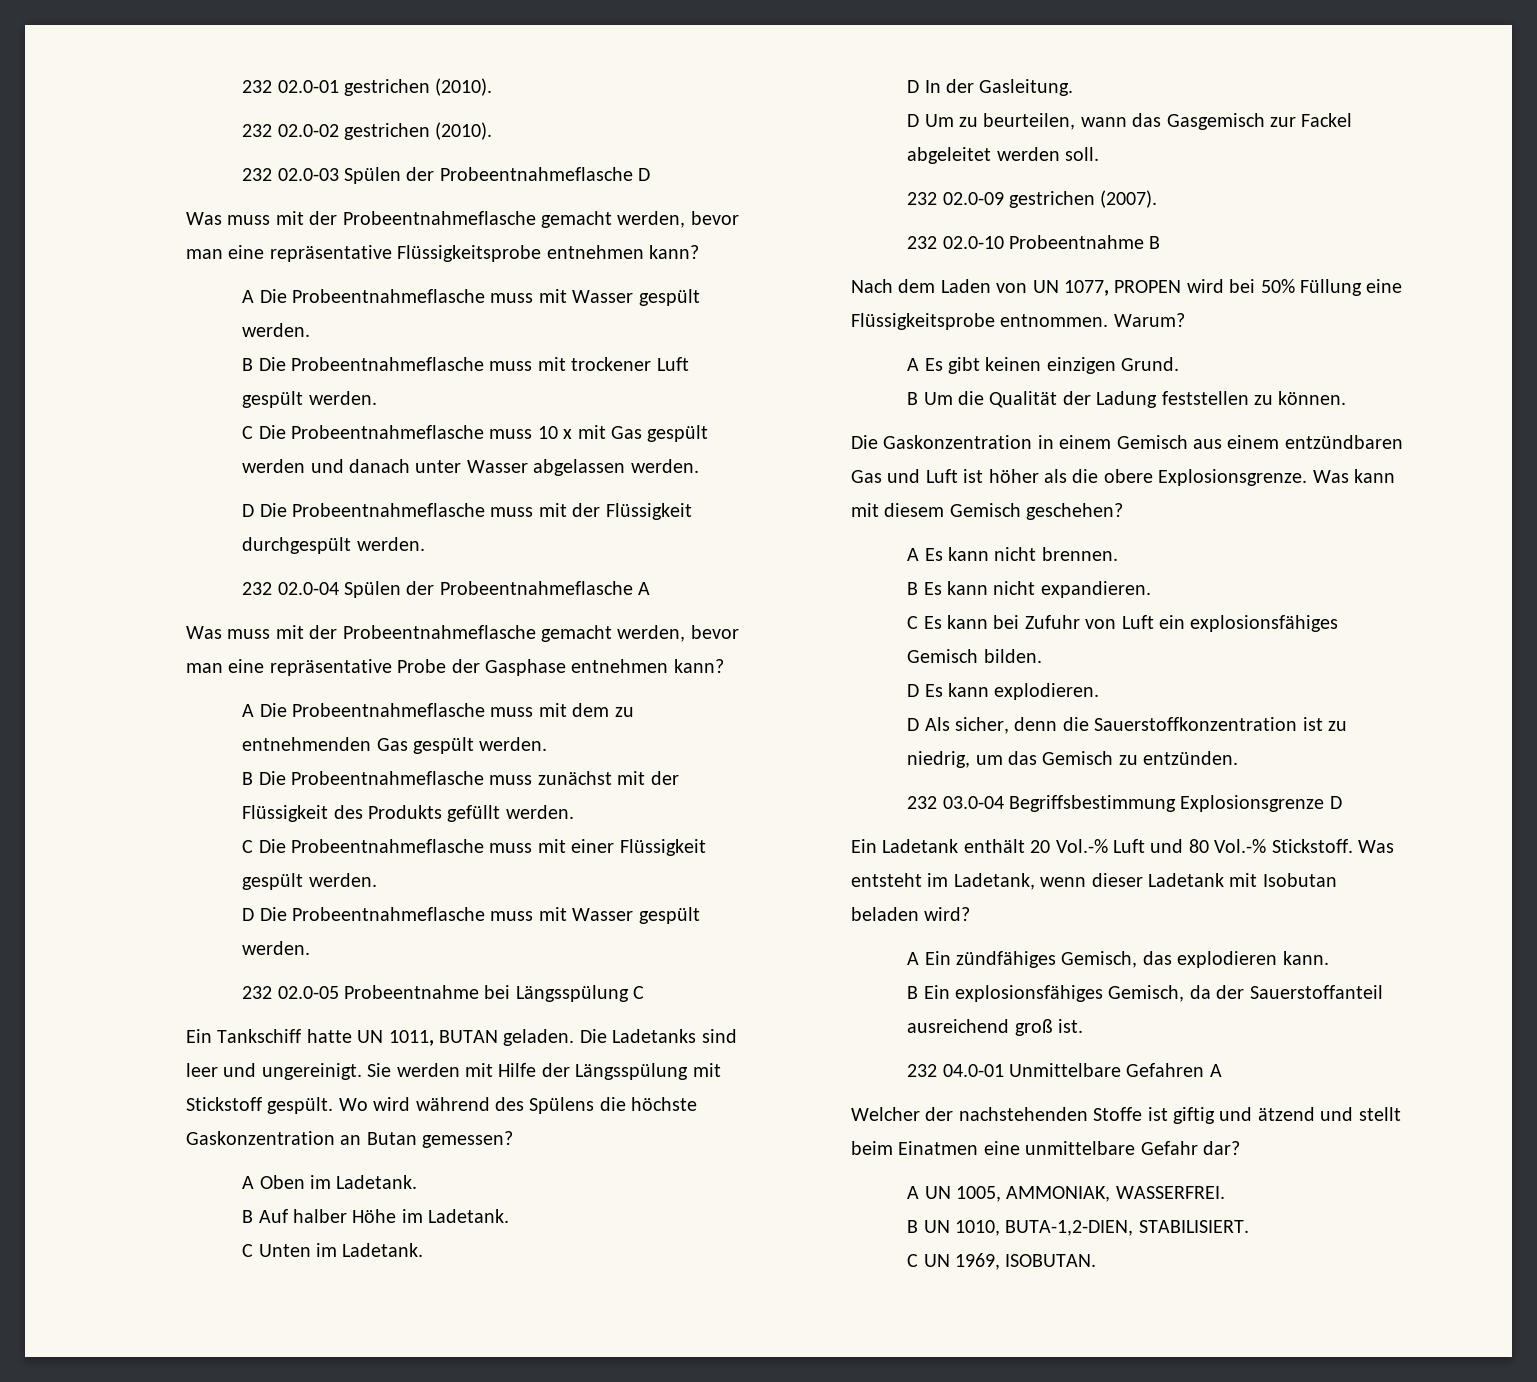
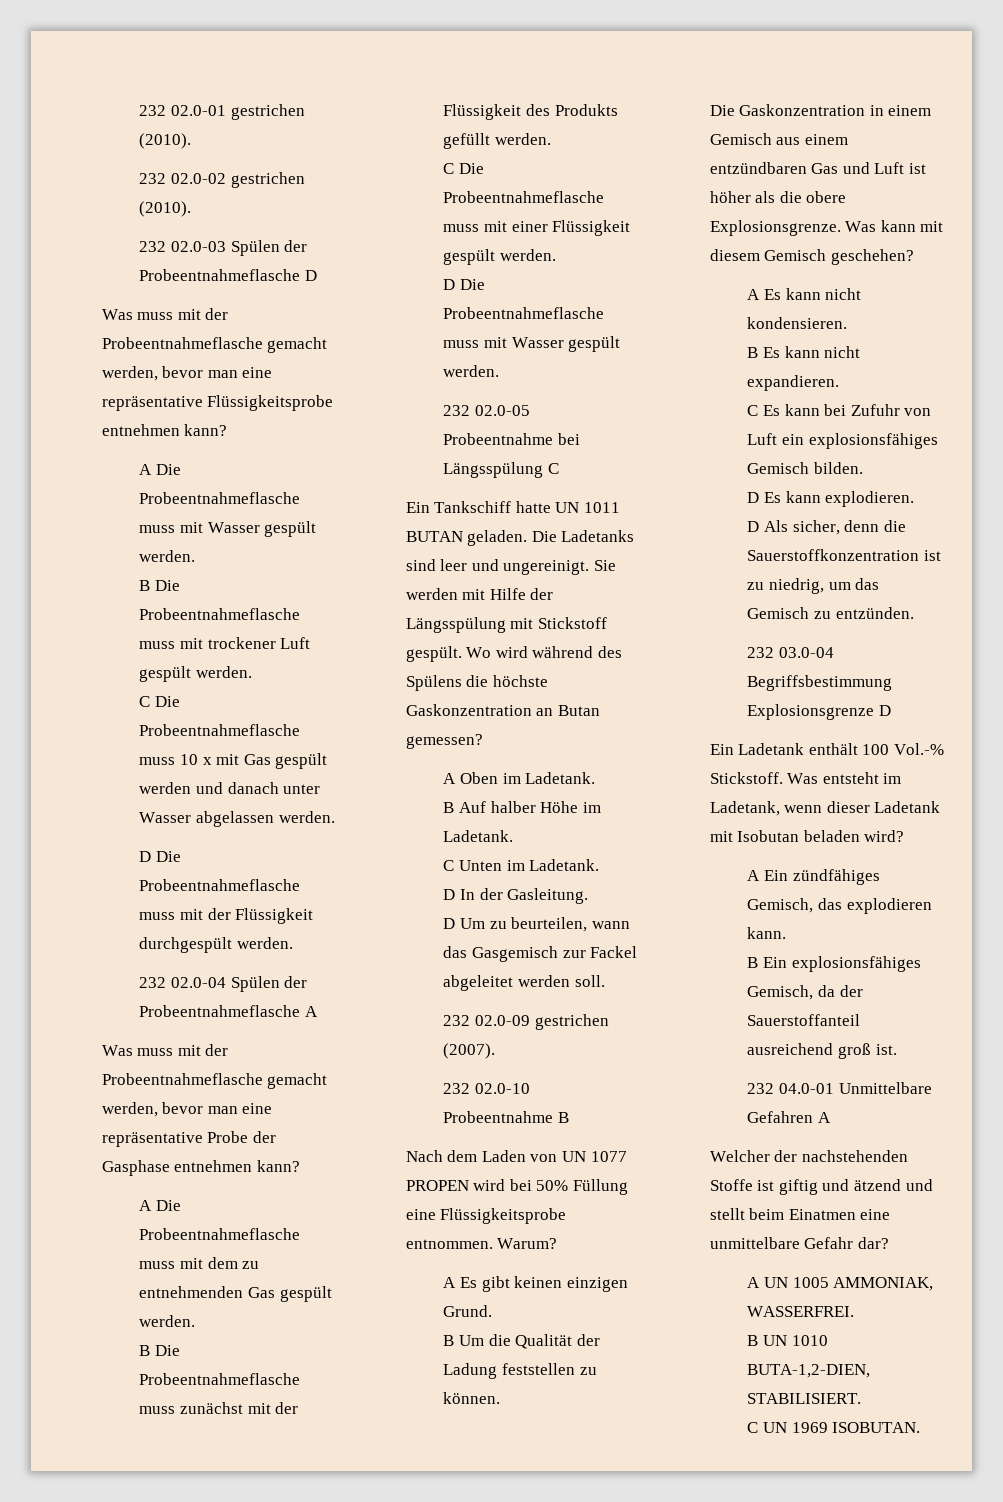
- Ein Tankschiff hatte UN 1011, BUTAN geladen.
+ Ein Tankschiff hatte UN 1011 BUTAN geladen.
- Nach dem Laden von UN 1077, PROPEN wird bei 50% Füllung eine Flüssigkeitsprobe entnommen.
+ Nach dem Laden von UN 1077 PROPEN wird bei 50% Füllung eine Flüssigkeitsprobe entnommen.
- A Es kann nicht brennen.
+ A Es kann nicht kondensieren.
- Ein Ladetank enthält 20 Vol.-% Luft und 80 Vol.-% Stickstoff.
+ Ein Ladetank enthält 100 Vol.-% Stickstoff.
- A UN 1005, AMMONIAK, WASSERFREI.
+ A UN 1005 AMMONIAK, WASSERFREI.
- B UN 1010, BUTA-1,2-DIEN, STABILISIERT.
+ B UN 1010 BUTA-1,2-DIEN, STABILISIERT.
- C UN 1969, ISOBUTAN.
+ C UN 1969 ISOBUTAN.

